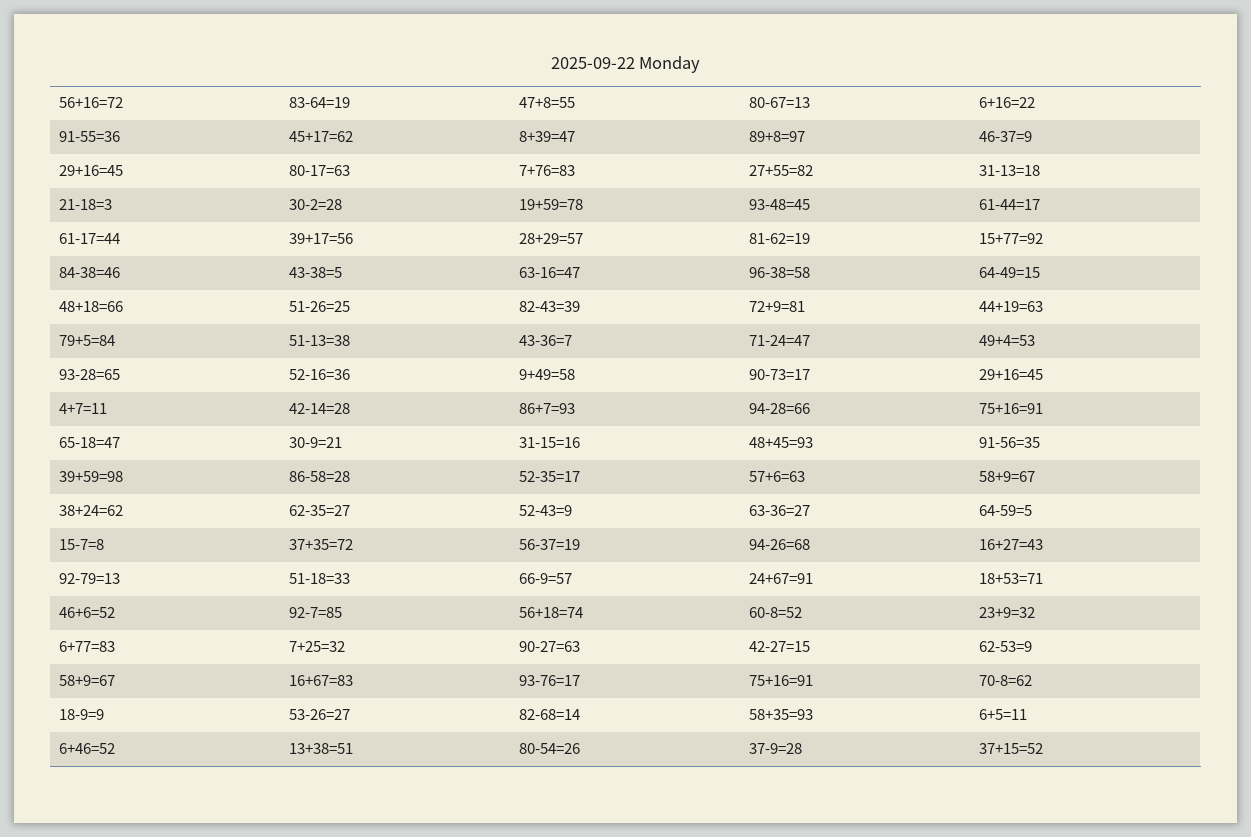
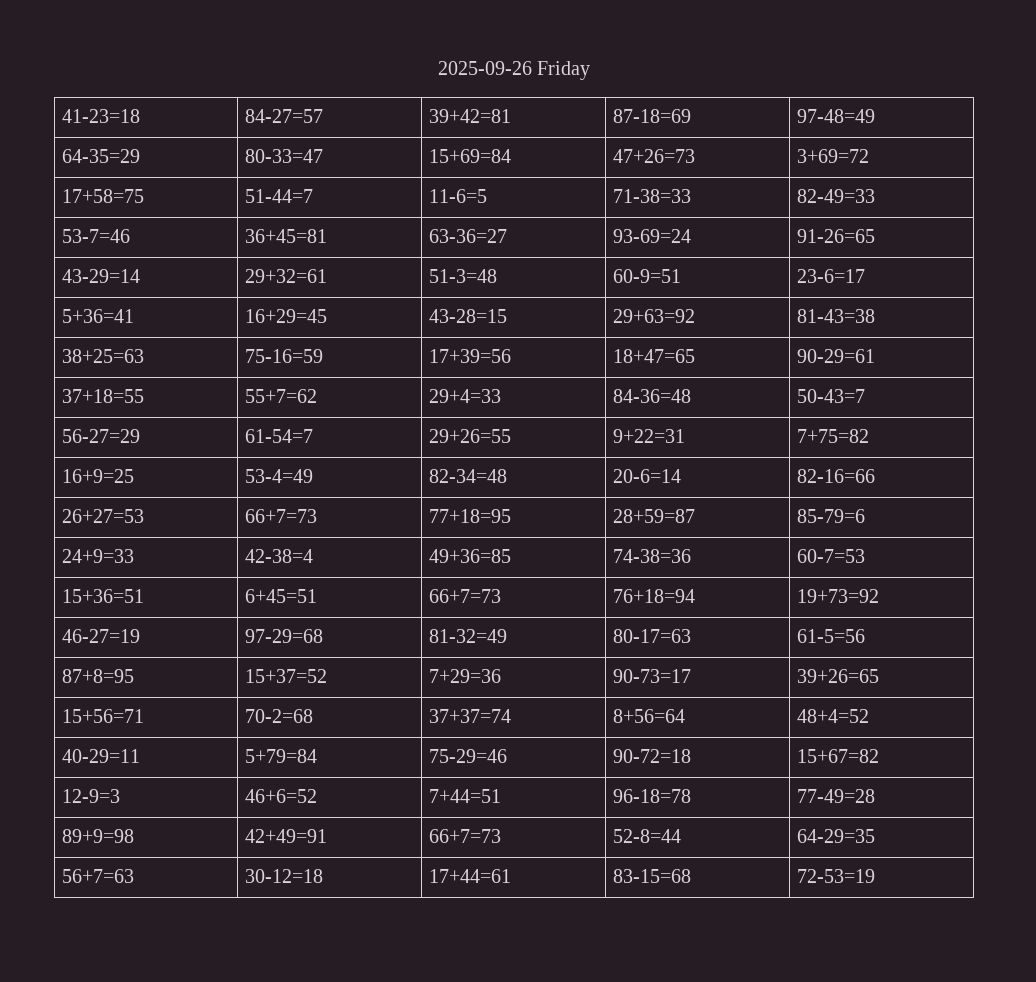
- 2025-09-22 Monday
- 56+16=72 | 83-64=19 | 47+8=55 | 80-67=13 | 6+16=22
- 91-55=36 | 45+17=62 | 8+39=47 | 89+8=97 | 46-37=9
- 29+16=45 | 80-17=63 | 7+76=83 | 27+55=82 | 31-13=18
- 21-18=3 | 30-2=28 | 19+59=78 | 93-48=45 | 61-44=17
- 61-17=44 | 39+17=56 | 28+29=57 | 81-62=19 | 15+77=92
- 84-38=46 | 43-38=5 | 63-16=47 | 96-38=58 | 64-49=15
- 48+18=66 | 51-26=25 | 82-43=39 | 72+9=81 | 44+19=63
- 79+5=84 | 51-13=38 | 43-36=7 | 71-24=47 | 49+4=53
- 93-28=65 | 52-16=36 | 9+49=58 | 90-73=17 | 29+16=45
- 4+7=11 | 42-14=28 | 86+7=93 | 94-28=66 | 75+16=91
- 65-18=47 | 30-9=21 | 31-15=16 | 48+45=93 | 91-56=35
- 39+59=98 | 86-58=28 | 52-35=17 | 57+6=63 | 58+9=67
- 38+24=62 | 62-35=27 | 52-43=9 | 63-36=27 | 64-59=5
- 15-7=8 | 37+35=72 | 56-37=19 | 94-26=68 | 16+27=43
- 92-79=13 | 51-18=33 | 66-9=57 | 24+67=91 | 18+53=71
- 46+6=52 | 92-7=85 | 56+18=74 | 60-8=52 | 23+9=32
- 6+77=83 | 7+25=32 | 90-27=63 | 42-27=15 | 62-53=9
- 58+9=67 | 16+67=83 | 93-76=17 | 75+16=91 | 70-8=62
- 18-9=9 | 53-26=27 | 82-68=14 | 58+35=93 | 6+5=11
- 6+46=52 | 13+38=51 | 80-54=26 | 37-9=28 | 37+15=52
+ 2025-09-26 Friday
+ 41-23=18 | 84-27=57 | 39+42=81 | 87-18=69 | 97-48=49
+ 64-35=29 | 80-33=47 | 15+69=84 | 47+26=73 | 3+69=72
+ 17+58=75 | 51-44=7 | 11-6=5 | 71-38=33 | 82-49=33
+ 53-7=46 | 36+45=81 | 63-36=27 | 93-69=24 | 91-26=65
+ 43-29=14 | 29+32=61 | 51-3=48 | 60-9=51 | 23-6=17
+ 5+36=41 | 16+29=45 | 43-28=15 | 29+63=92 | 81-43=38
+ 38+25=63 | 75-16=59 | 17+39=56 | 18+47=65 | 90-29=61
+ 37+18=55 | 55+7=62 | 29+4=33 | 84-36=48 | 50-43=7
+ 56-27=29 | 61-54=7 | 29+26=55 | 9+22=31 | 7+75=82
+ 16+9=25 | 53-4=49 | 82-34=48 | 20-6=14 | 82-16=66
+ 26+27=53 | 66+7=73 | 77+18=95 | 28+59=87 | 85-79=6
+ 24+9=33 | 42-38=4 | 49+36=85 | 74-38=36 | 60-7=53
+ 15+36=51 | 6+45=51 | 66+7=73 | 76+18=94 | 19+73=92
+ 46-27=19 | 97-29=68 | 81-32=49 | 80-17=63 | 61-5=56
+ 87+8=95 | 15+37=52 | 7+29=36 | 90-73=17 | 39+26=65
+ 15+56=71 | 70-2=68 | 37+37=74 | 8+56=64 | 48+4=52
+ 40-29=11 | 5+79=84 | 75-29=46 | 90-72=18 | 15+67=82
+ 12-9=3 | 46+6=52 | 7+44=51 | 96-18=78 | 77-49=28
+ 89+9=98 | 42+49=91 | 66+7=73 | 52-8=44 | 64-29=35
+ 56+7=63 | 30-12=18 | 17+44=61 | 83-15=68 | 72-53=19

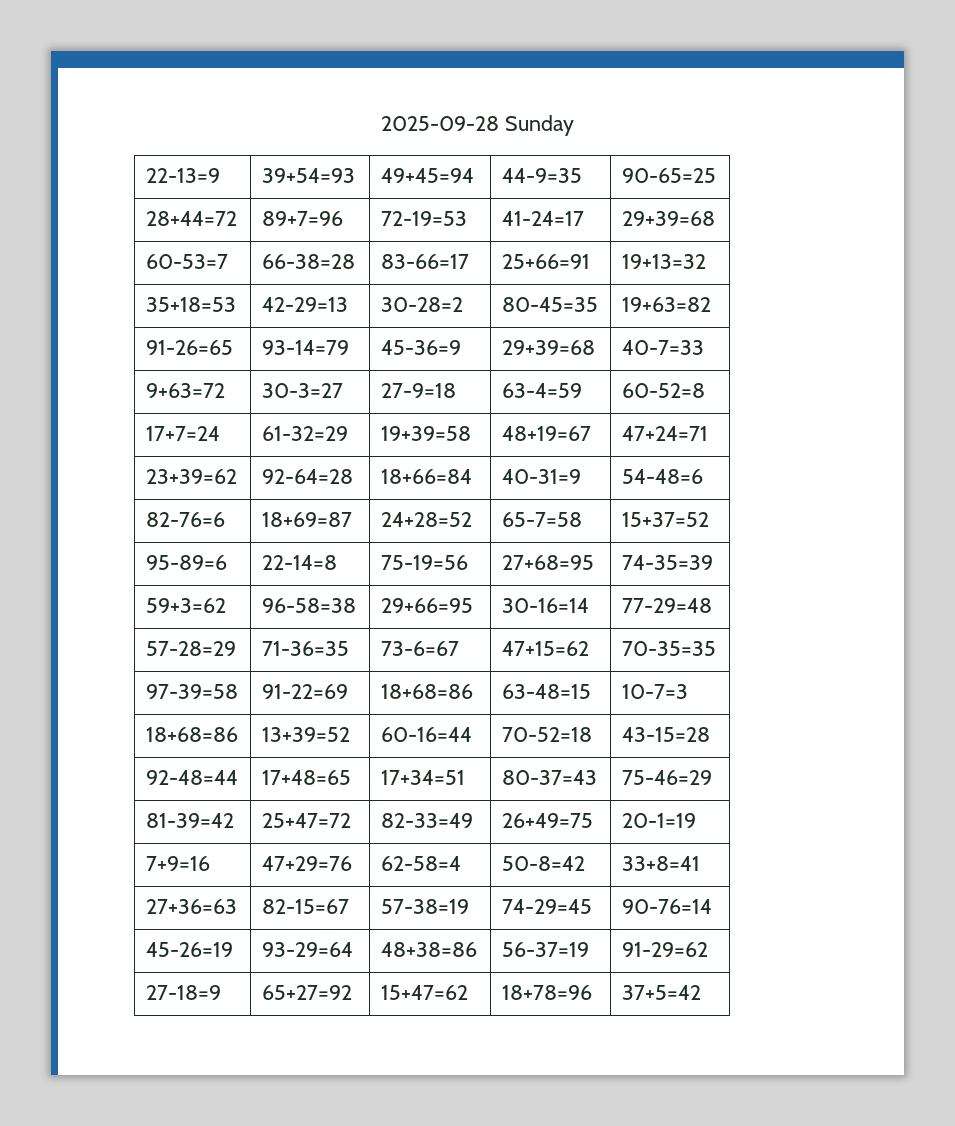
- 2025-09-26 Friday
- 41-23=18 | 84-27=57 | 39+42=81 | 87-18=69 | 97-48=49
- 64-35=29 | 80-33=47 | 15+69=84 | 47+26=73 | 3+69=72
- 17+58=75 | 51-44=7 | 11-6=5 | 71-38=33 | 82-49=33
- 53-7=46 | 36+45=81 | 63-36=27 | 93-69=24 | 91-26=65
- 43-29=14 | 29+32=61 | 51-3=48 | 60-9=51 | 23-6=17
- 5+36=41 | 16+29=45 | 43-28=15 | 29+63=92 | 81-43=38
- 38+25=63 | 75-16=59 | 17+39=56 | 18+47=65 | 90-29=61
- 37+18=55 | 55+7=62 | 29+4=33 | 84-36=48 | 50-43=7
- 56-27=29 | 61-54=7 | 29+26=55 | 9+22=31 | 7+75=82
- 16+9=25 | 53-4=49 | 82-34=48 | 20-6=14 | 82-16=66
- 26+27=53 | 66+7=73 | 77+18=95 | 28+59=87 | 85-79=6
- 24+9=33 | 42-38=4 | 49+36=85 | 74-38=36 | 60-7=53
- 15+36=51 | 6+45=51 | 66+7=73 | 76+18=94 | 19+73=92
- 46-27=19 | 97-29=68 | 81-32=49 | 80-17=63 | 61-5=56
- 87+8=95 | 15+37=52 | 7+29=36 | 90-73=17 | 39+26=65
- 15+56=71 | 70-2=68 | 37+37=74 | 8+56=64 | 48+4=52
- 40-29=11 | 5+79=84 | 75-29=46 | 90-72=18 | 15+67=82
- 12-9=3 | 46+6=52 | 7+44=51 | 96-18=78 | 77-49=28
- 89+9=98 | 42+49=91 | 66+7=73 | 52-8=44 | 64-29=35
- 56+7=63 | 30-12=18 | 17+44=61 | 83-15=68 | 72-53=19
+ 2025-09-28 Sunday
+ 22-13=9 | 39+54=93 | 49+45=94 | 44-9=35 | 90-65=25
+ 28+44=72 | 89+7=96 | 72-19=53 | 41-24=17 | 29+39=68
+ 60-53=7 | 66-38=28 | 83-66=17 | 25+66=91 | 19+13=32
+ 35+18=53 | 42-29=13 | 30-28=2 | 80-45=35 | 19+63=82
+ 91-26=65 | 93-14=79 | 45-36=9 | 29+39=68 | 40-7=33
+ 9+63=72 | 30-3=27 | 27-9=18 | 63-4=59 | 60-52=8
+ 17+7=24 | 61-32=29 | 19+39=58 | 48+19=67 | 47+24=71
+ 23+39=62 | 92-64=28 | 18+66=84 | 40-31=9 | 54-48=6
+ 82-76=6 | 18+69=87 | 24+28=52 | 65-7=58 | 15+37=52
+ 95-89=6 | 22-14=8 | 75-19=56 | 27+68=95 | 74-35=39
+ 59+3=62 | 96-58=38 | 29+66=95 | 30-16=14 | 77-29=48
+ 57-28=29 | 71-36=35 | 73-6=67 | 47+15=62 | 70-35=35
+ 97-39=58 | 91-22=69 | 18+68=86 | 63-48=15 | 10-7=3
+ 18+68=86 | 13+39=52 | 60-16=44 | 70-52=18 | 43-15=28
+ 92-48=44 | 17+48=65 | 17+34=51 | 80-37=43 | 75-46=29
+ 81-39=42 | 25+47=72 | 82-33=49 | 26+49=75 | 20-1=19
+ 7+9=16 | 47+29=76 | 62-58=4 | 50-8=42 | 33+8=41
+ 27+36=63 | 82-15=67 | 57-38=19 | 74-29=45 | 90-76=14
+ 45-26=19 | 93-29=64 | 48+38=86 | 56-37=19 | 91-29=62
+ 27-18=9 | 65+27=92 | 15+47=62 | 18+78=96 | 37+5=42

